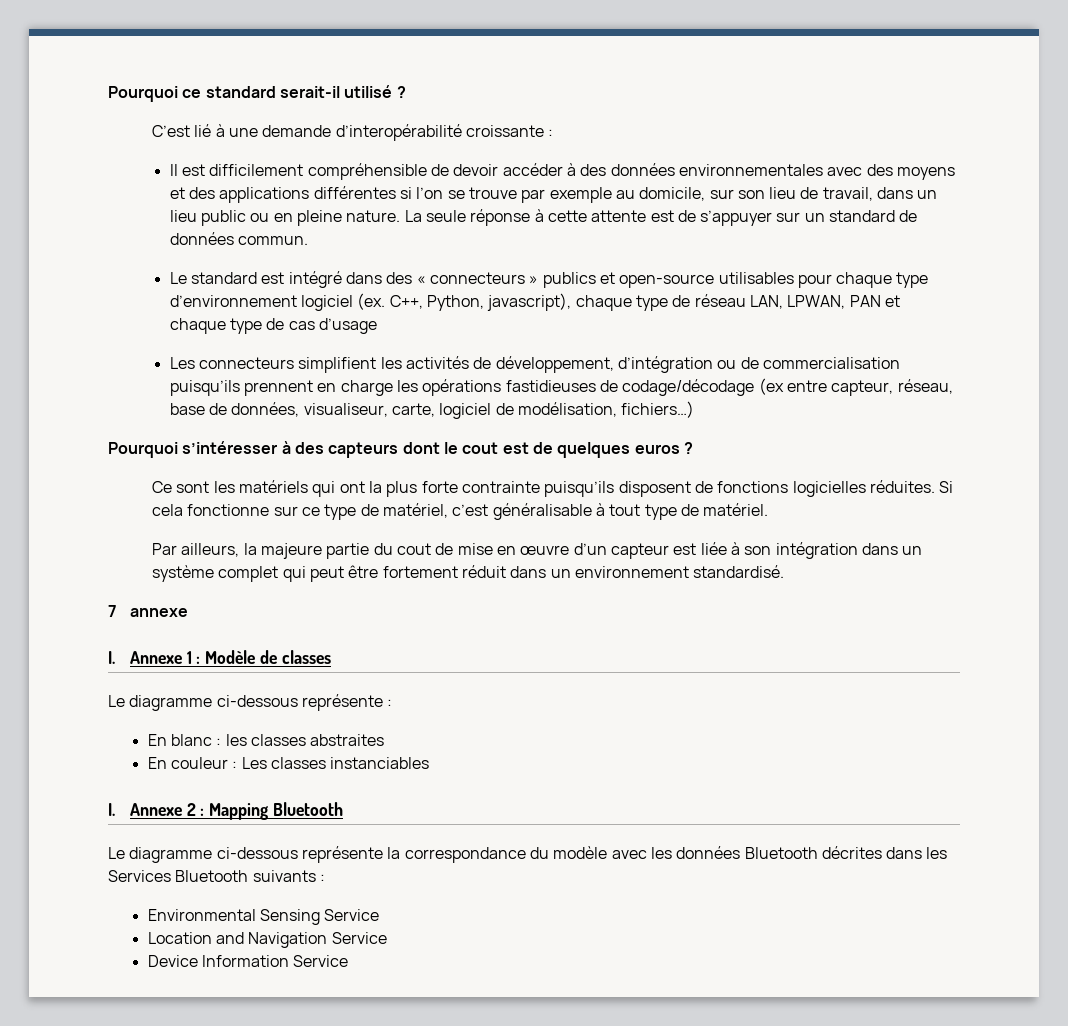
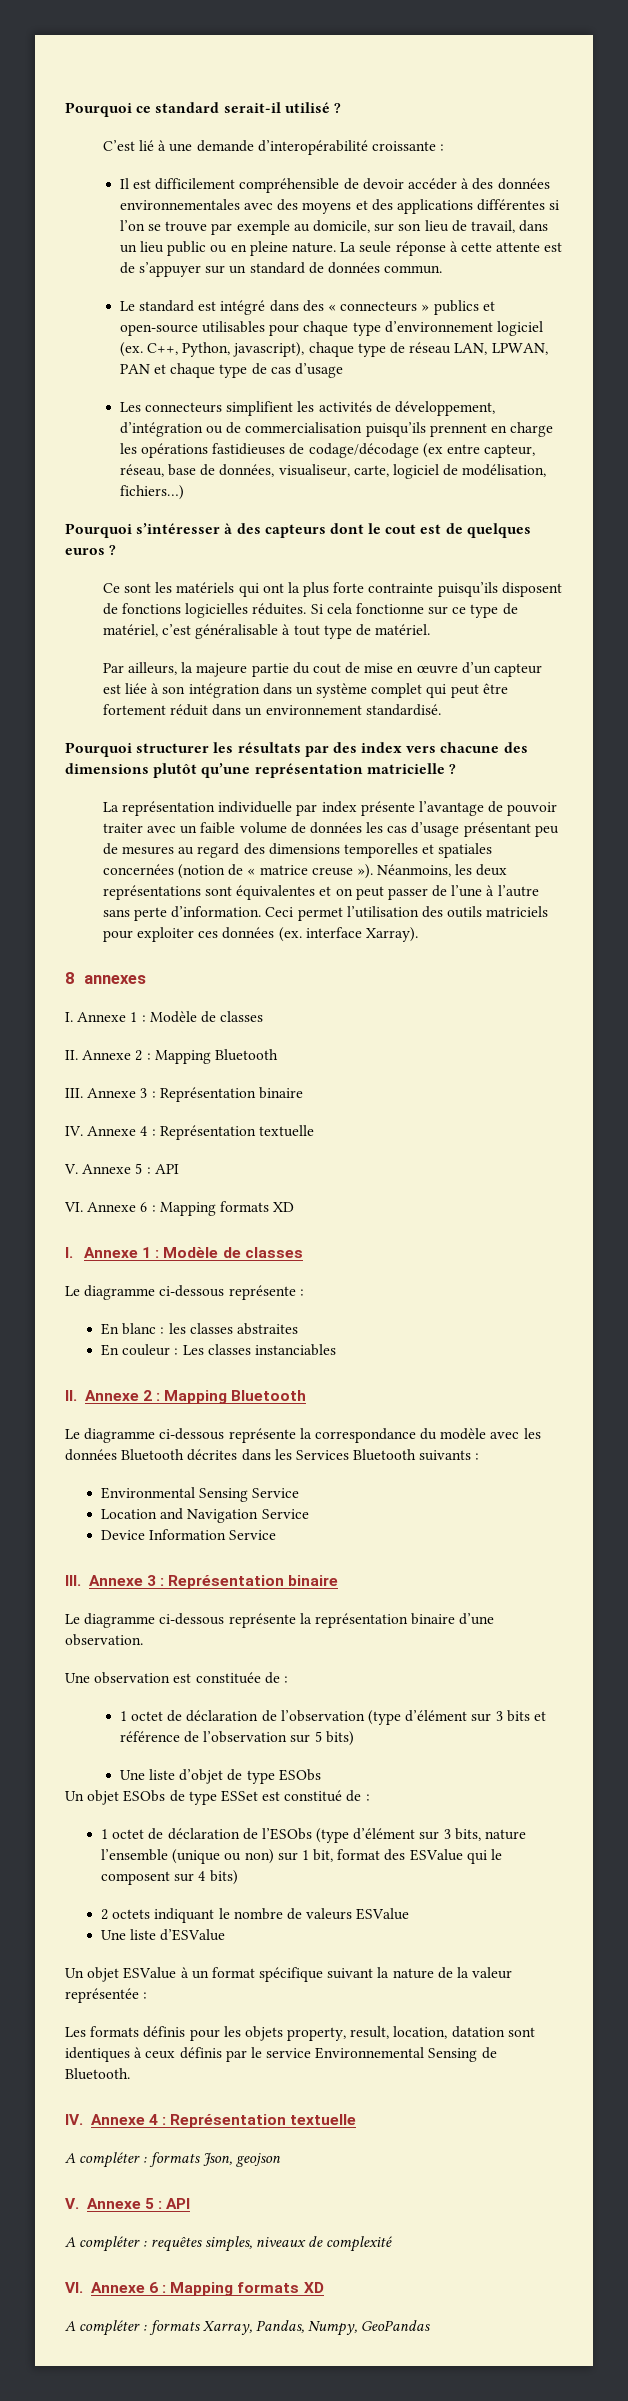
- 7 annexe
+ Pourquoi structurer les résultats par des index vers chacune des dimensions plutôt qu’une représentation matricielle ?
+ La représentation individuelle par index présente l’avantage de pouvoir traiter avec un faible volume de données les cas d’usage présentant peu de mesures au regard des dimensions temporelles et spatiales concernées (notion de « matrice creuse »). Néanmoins, les deux représentations sont équivalentes et on peut passer de l’une à l’autre sans perte d’information. Ceci permet l’utilisation des outils matriciels pour exploiter ces données (ex. interface Xarray).
+ 8 annexes
+ I. Annexe 1 : Modèle de classes
+ II. Annexe 2 : Mapping Bluetooth
+ III. Annexe 3 : Représentation binaire
+ IV. Annexe 4 : Représentation textuelle
+ V. Annexe 5 : API
+ VI. Annexe 6 : Mapping formats XD
  En couleur : Les classes instanciables
- I. Annexe 2 : Mapping Bluetooth
+ II. Annexe 2 : Mapping Bluetooth
  Device Information Service
+ III. Annexe 3 : Représentation binaire
+ Le diagramme ci-dessous représente la représentation binaire d’une observation.
+ Une observation est constituée de :
+ 1 octet de déclaration de l’observation (type d’élément sur 3 bits et référence de l’observation sur 5 bits)
+ Une liste d’objet de type ESObs
+ Un objet ESObs de type ESSet est constitué de :
+ 1 octet de déclaration de l’ESObs (type d’élément sur 3 bits, nature l’ensemble (unique ou non) sur 1 bit, format des ESValue qui le composent sur 4 bits)
+ 2 octets indiquant le nombre de valeurs ESValue
+ Une liste d’ESValue
+ Un objet ESValue à un format spécifique suivant la nature de la valeur représentée :
+ Les formats définis pour les objets property, result, location, datation sont identiques à ceux définis par le service Environnemental Sensing de Bluetooth.
+ IV. Annexe 4 : Représentation textuelle
+ A compléter : formats Json, geojson
+ V. Annexe 5 : API
+ A compléter : requêtes simples, niveaux de complexité
+ VI. Annexe 6 : Mapping formats XD
+ A compléter : formats Xarray, Pandas, Numpy, GeoPandas

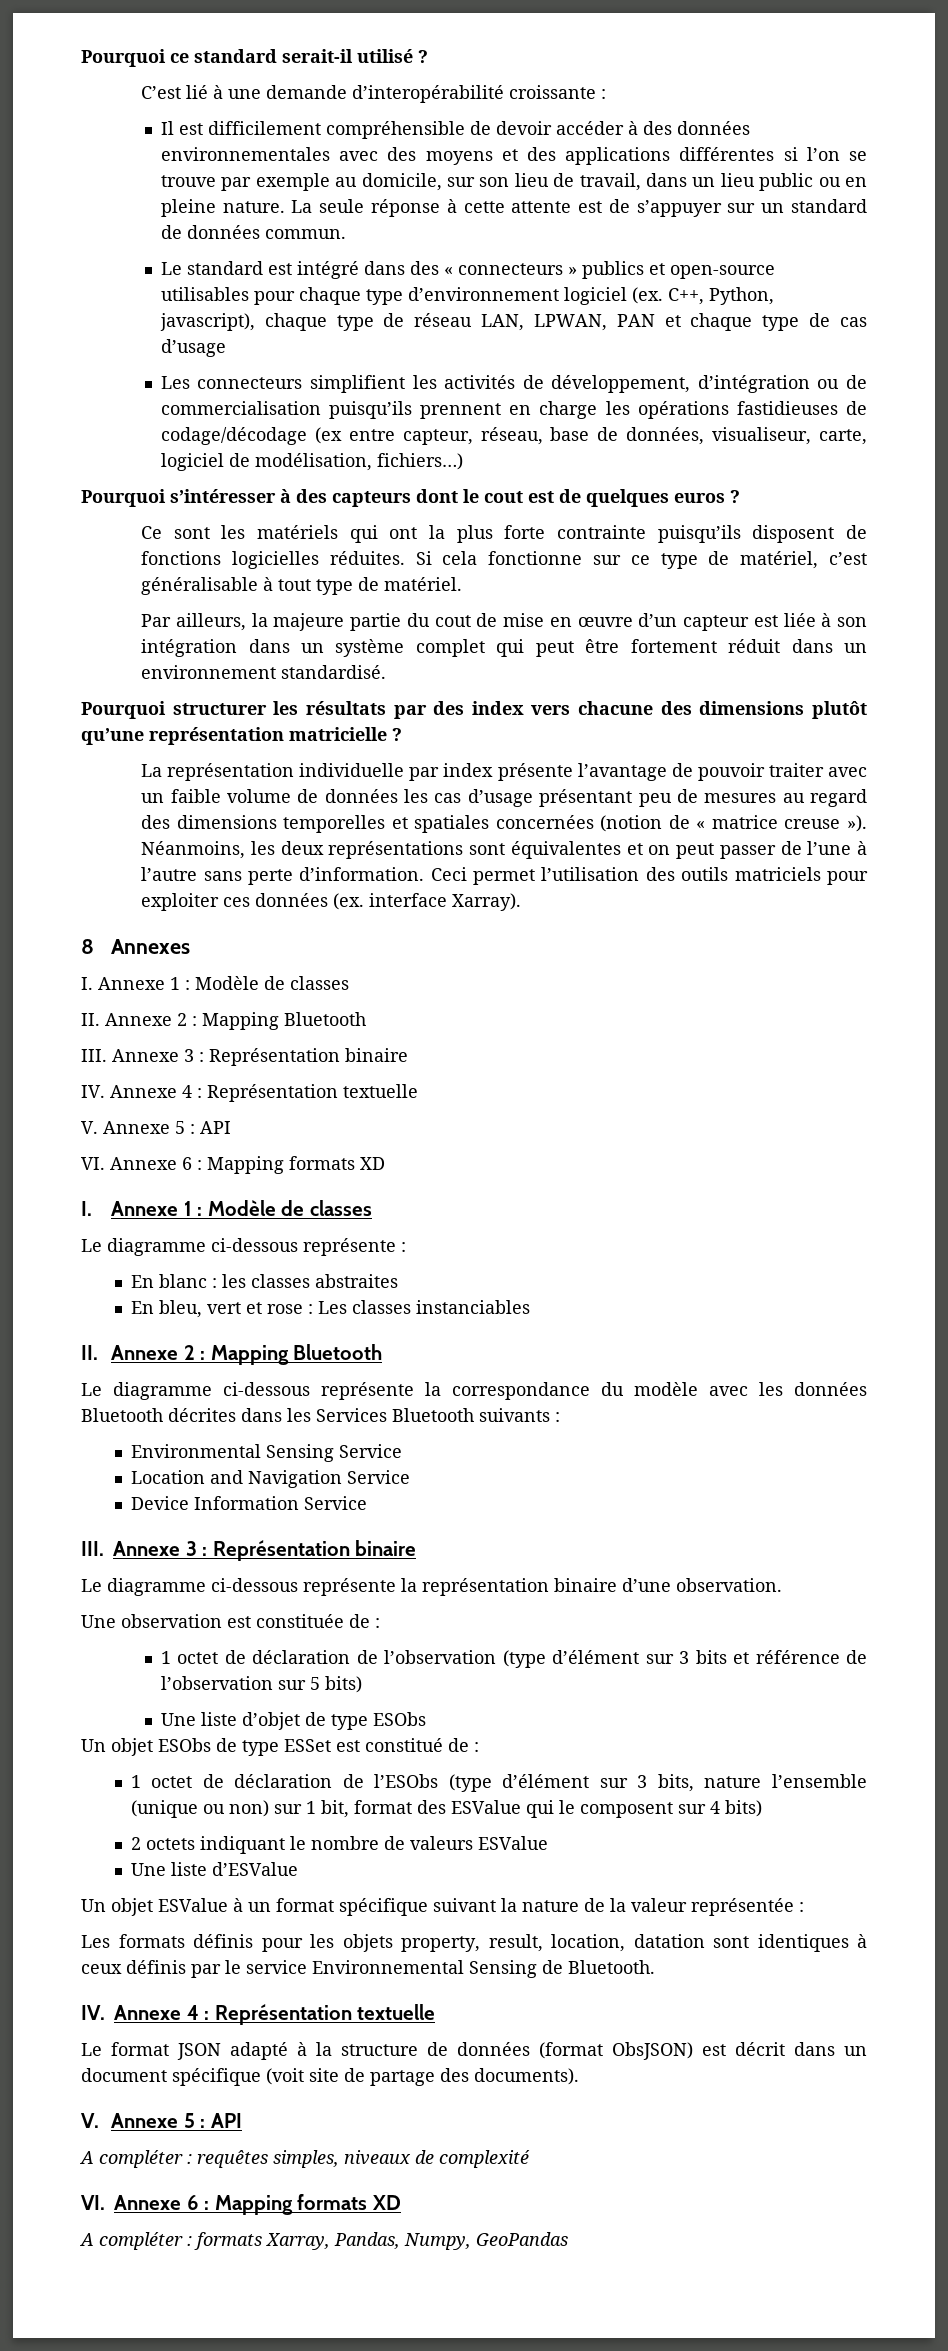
- 8 annexes
+ 8 Annexes
- En couleur : Les classes instanciables
+ En bleu, vert et rose : Les classes instanciables
- A compléter : formats Json, geojson
+ Le format JSON adapté à la structure de données (format ObsJSON) est décrit dans un document spécifique (voit site de partage des documents).

